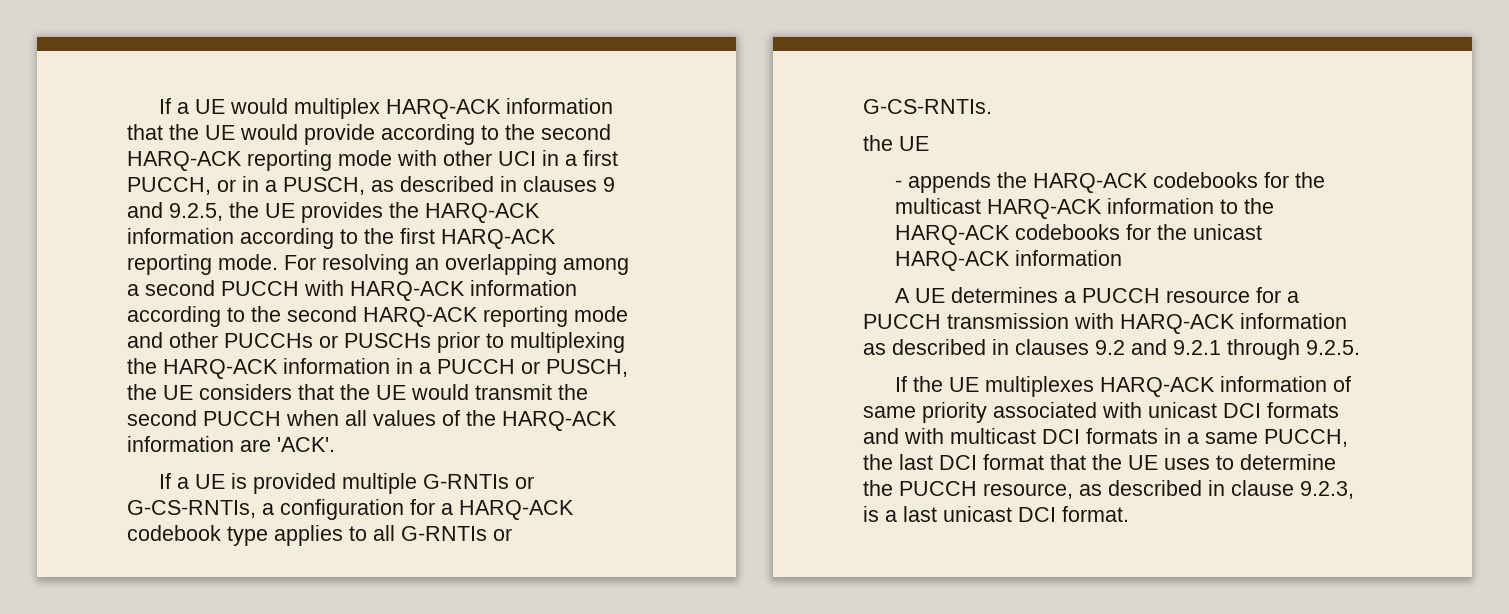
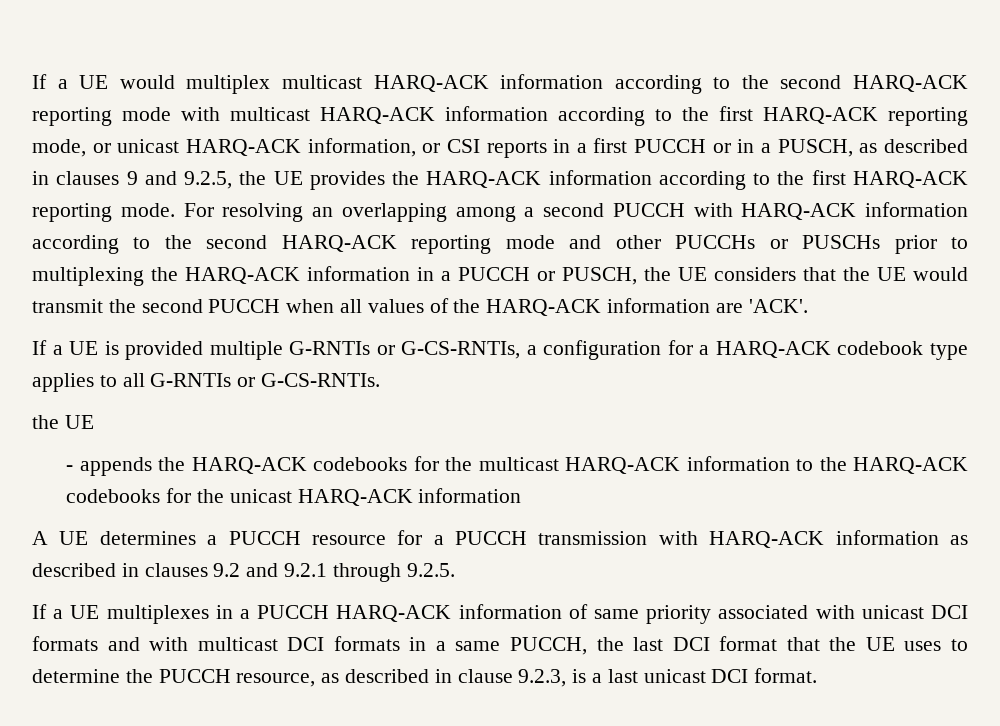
- If a UE would multiplex HARQ-ACK information that the UE would provide according to the second HARQ-ACK reporting mode with other UCI in a first PUCCH, or in a PUSCH, as described in clauses 9 and 9.2.5, the UE provides the HARQ-ACK information according to the first HARQ-ACK reporting mode.
+ If a UE would multiplex multicast HARQ-ACK information according to the second HARQ-ACK reporting mode with multicast HARQ-ACK information according to the first HARQ-ACK reporting mode, or unicast HARQ-ACK information, or CSI reports in a first PUCCH or in a PUSCH, as described in clauses 9 and 9.2.5, the UE provides the HARQ-ACK information according to the first HARQ-ACK reporting mode.
- If the UE multiplexes HARQ-ACK information of same priority associated with unicast DCI formats and with multicast DCI formats in a same PUCCH, the last DCI format that the UE uses to determine the PUCCH resource, as described in clause 9.2.3, is a last unicast DCI format.
+ If a UE multiplexes in a PUCCH HARQ-ACK information of same priority associated with unicast DCI formats and with multicast DCI formats in a same PUCCH, the last DCI format that the UE uses to determine the PUCCH resource, as described in clause 9.2.3, is a last unicast DCI format.

